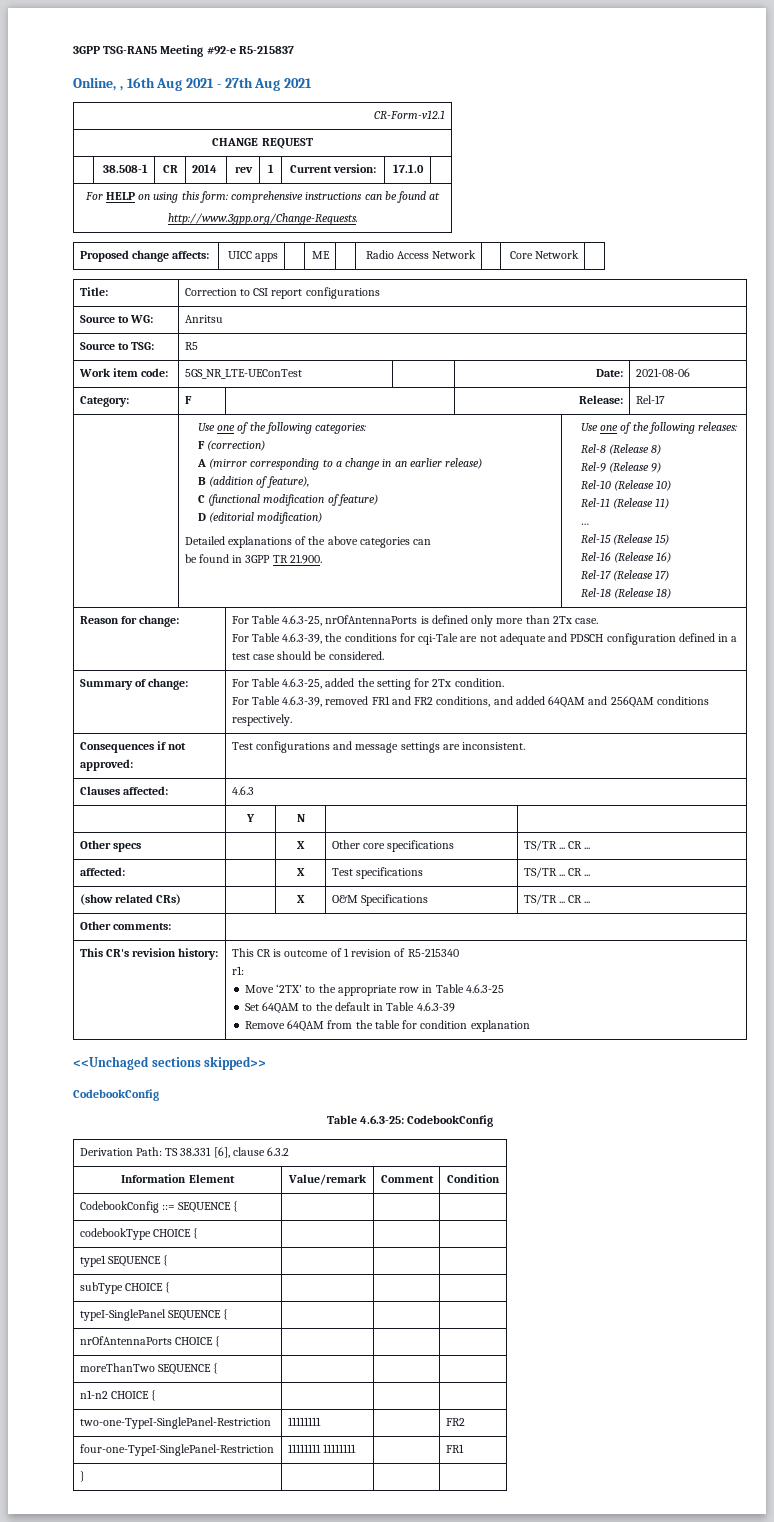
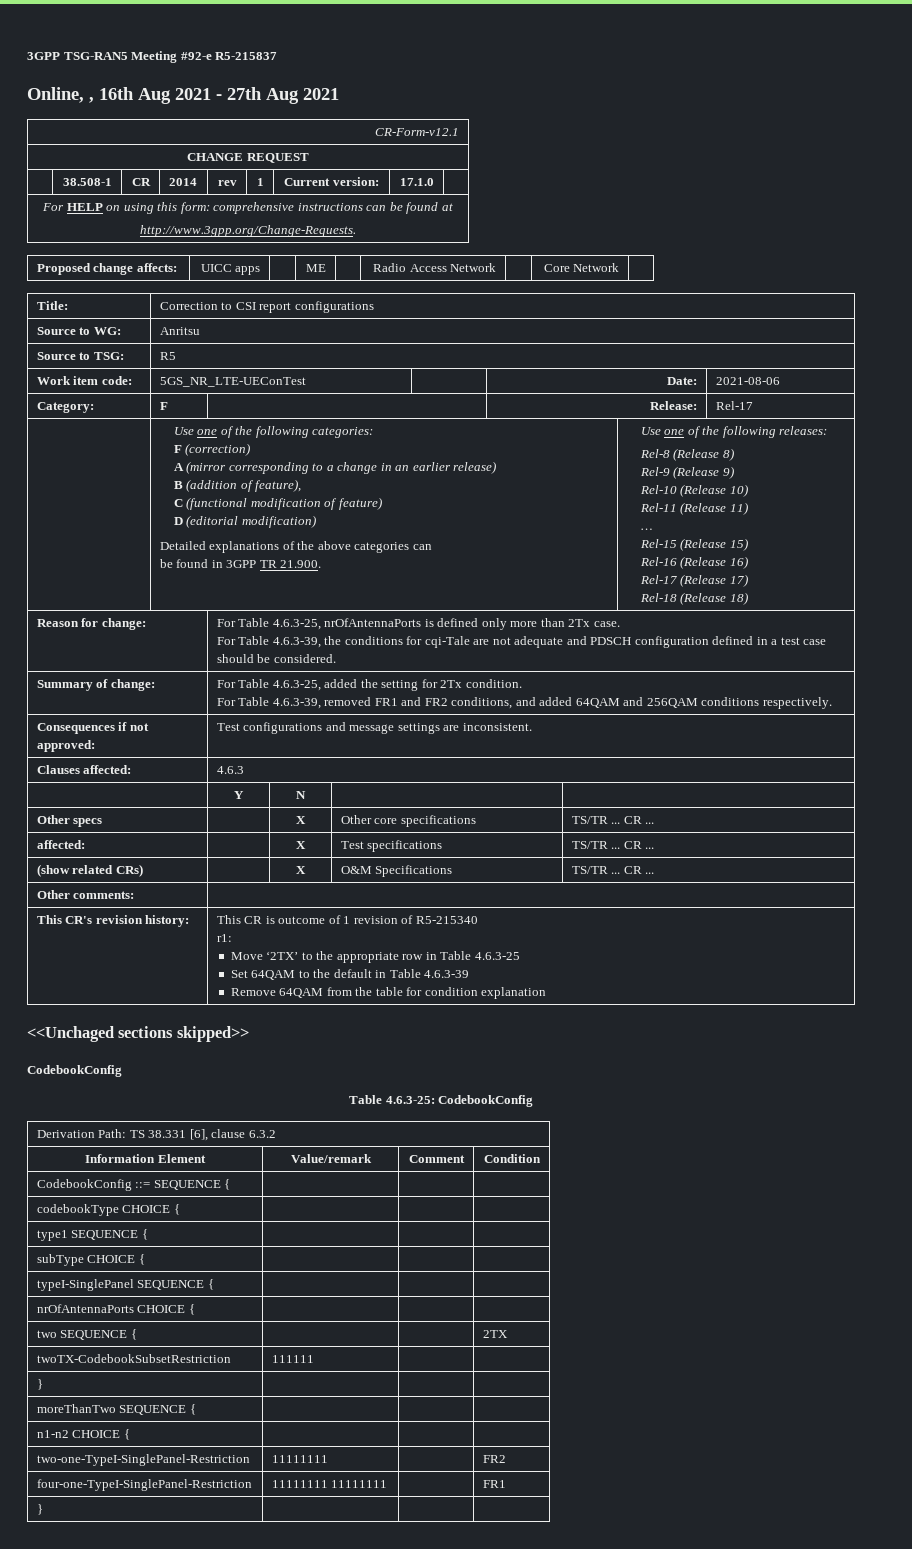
+ two SEQUENCE { | | | 2TX
+ twoTX-CodebookSubsetRestriction | 111111 | |
+ } | | |

